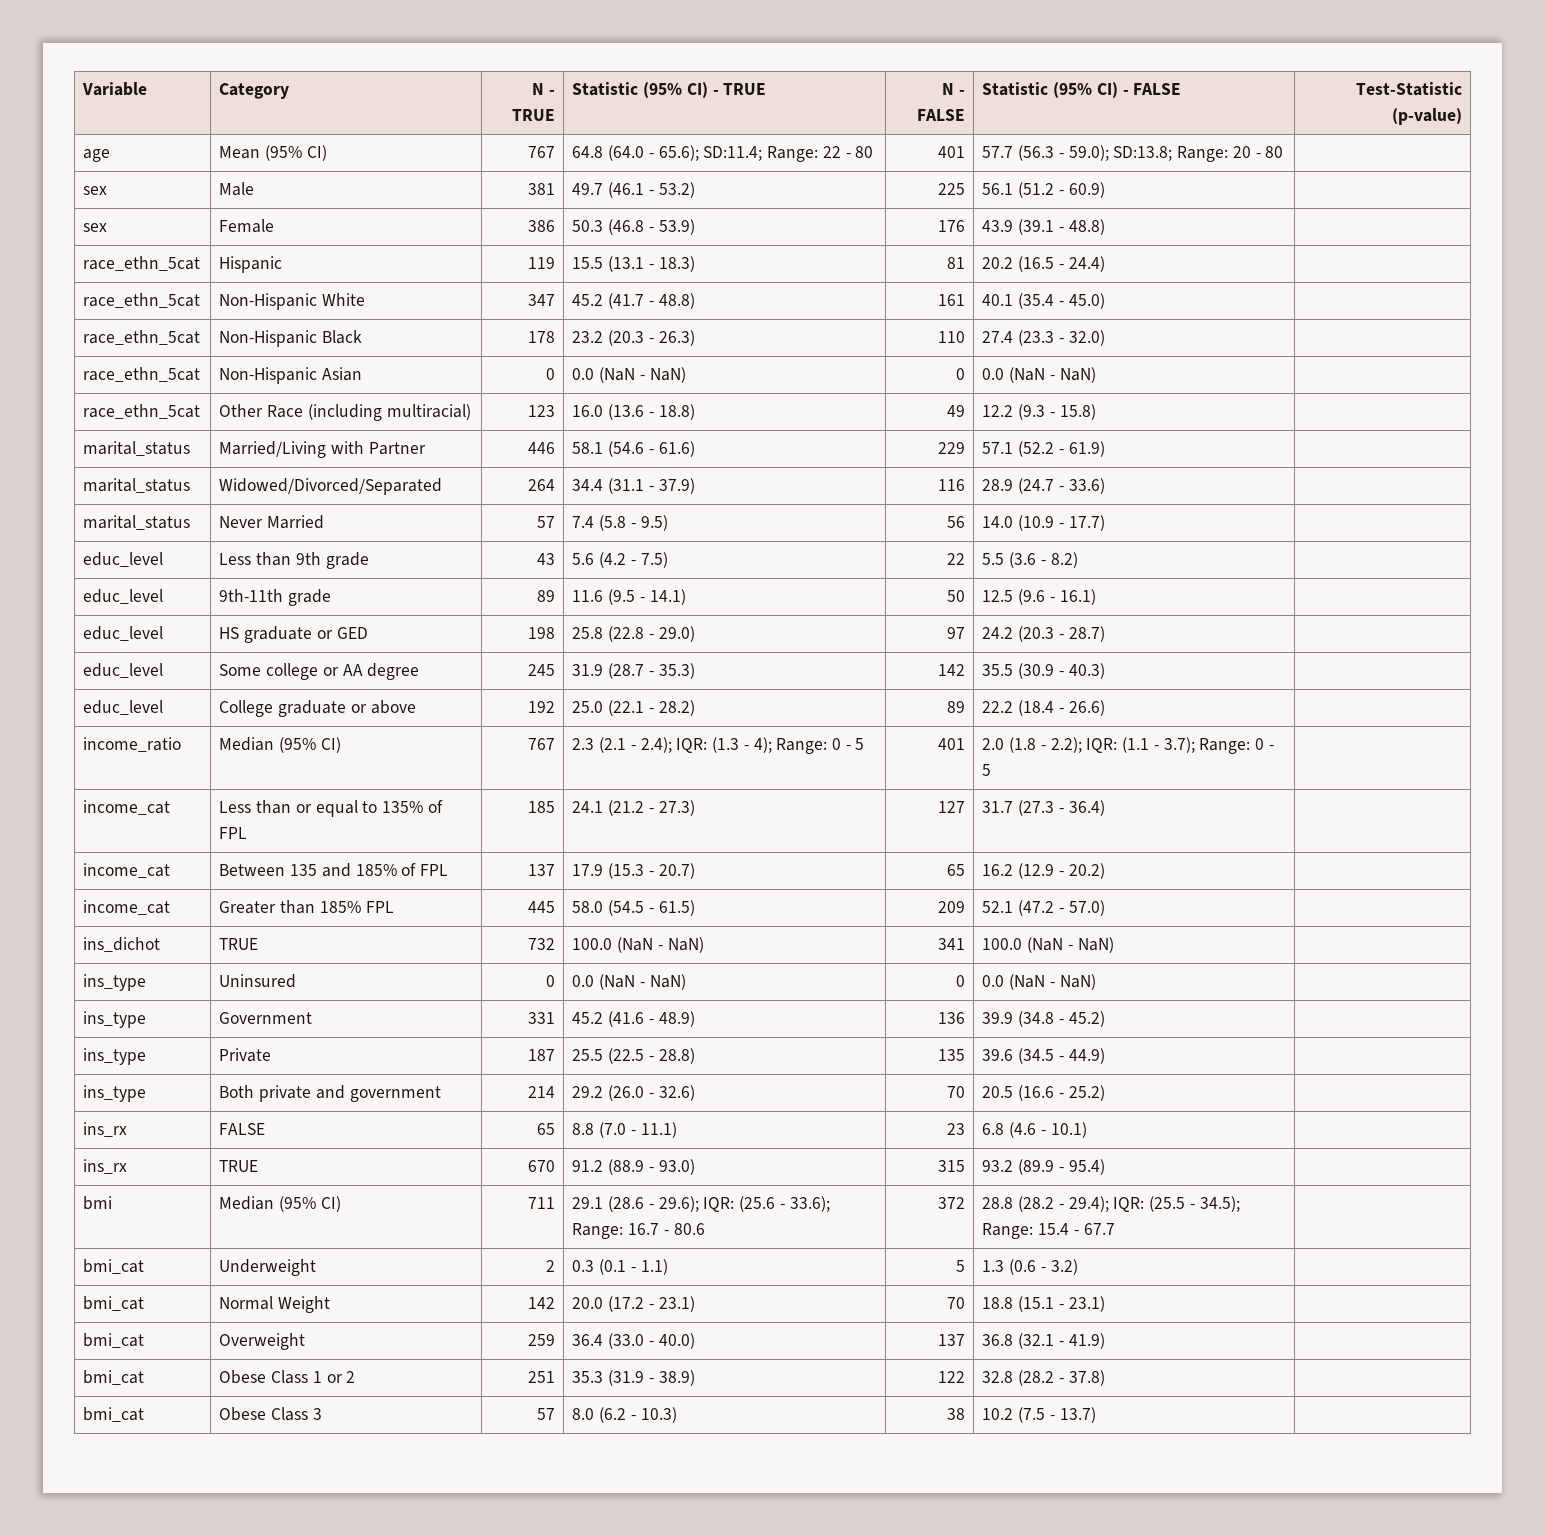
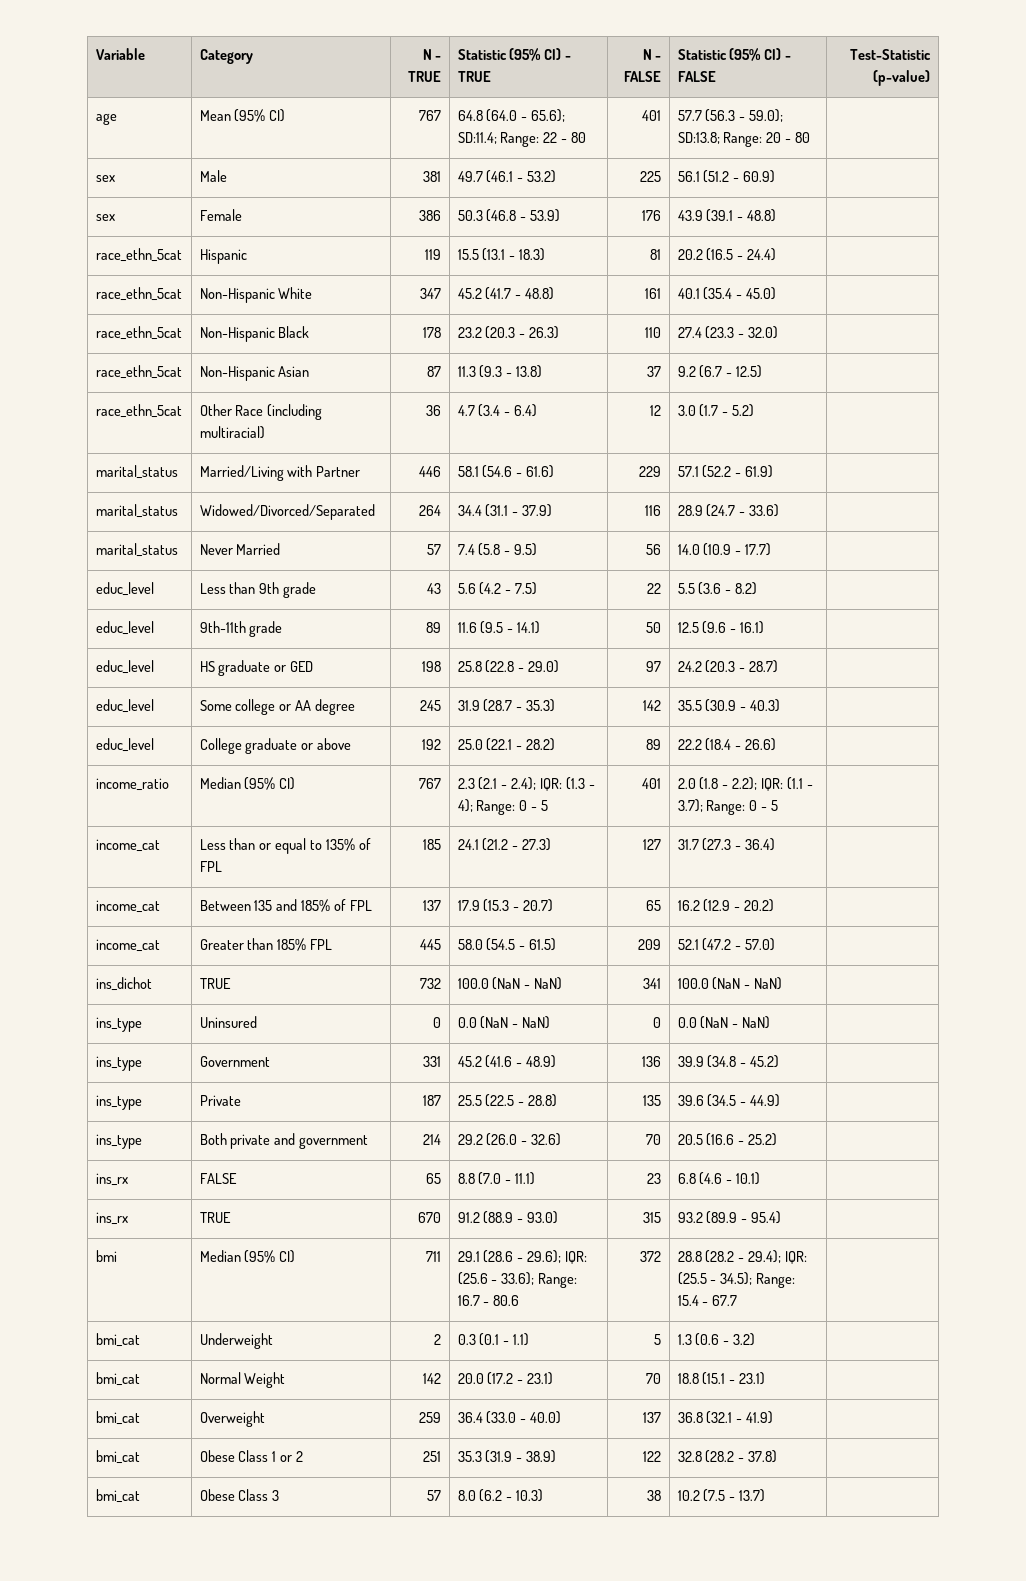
- race_ethn_5cat | Non-Hispanic Asian | 0 | 0.0 (NaN - NaN) | 0 | 0.0 (NaN - NaN) |
+ race_ethn_5cat | Non-Hispanic Asian | 87 | 11.3 (9.3 - 13.8) | 37 | 9.2 (6.7 - 12.5) |
- race_ethn_5cat | Other Race (including multiracial) | 123 | 16.0 (13.6 - 18.8) | 49 | 12.2 (9.3 - 15.8) |
+ race_ethn_5cat | Other Race (including multiracial) | 36 | 4.7 (3.4 - 6.4) | 12 | 3.0 (1.7 - 5.2) |

